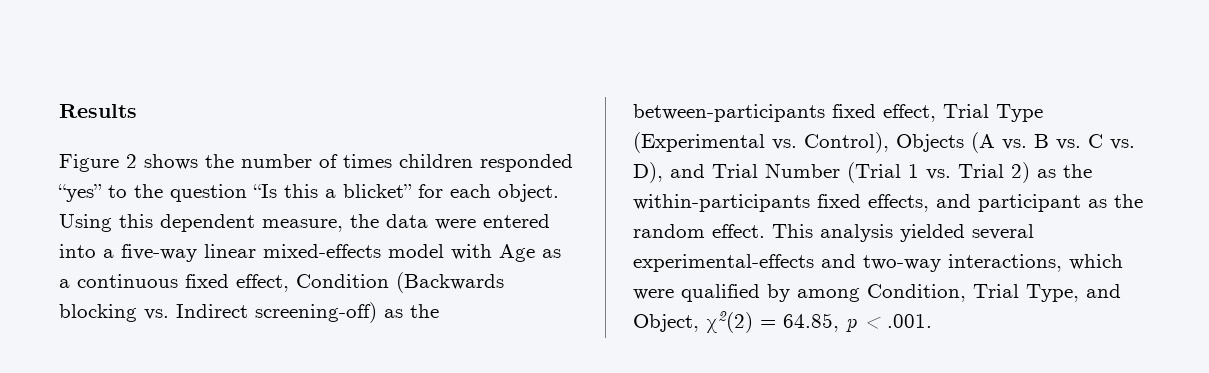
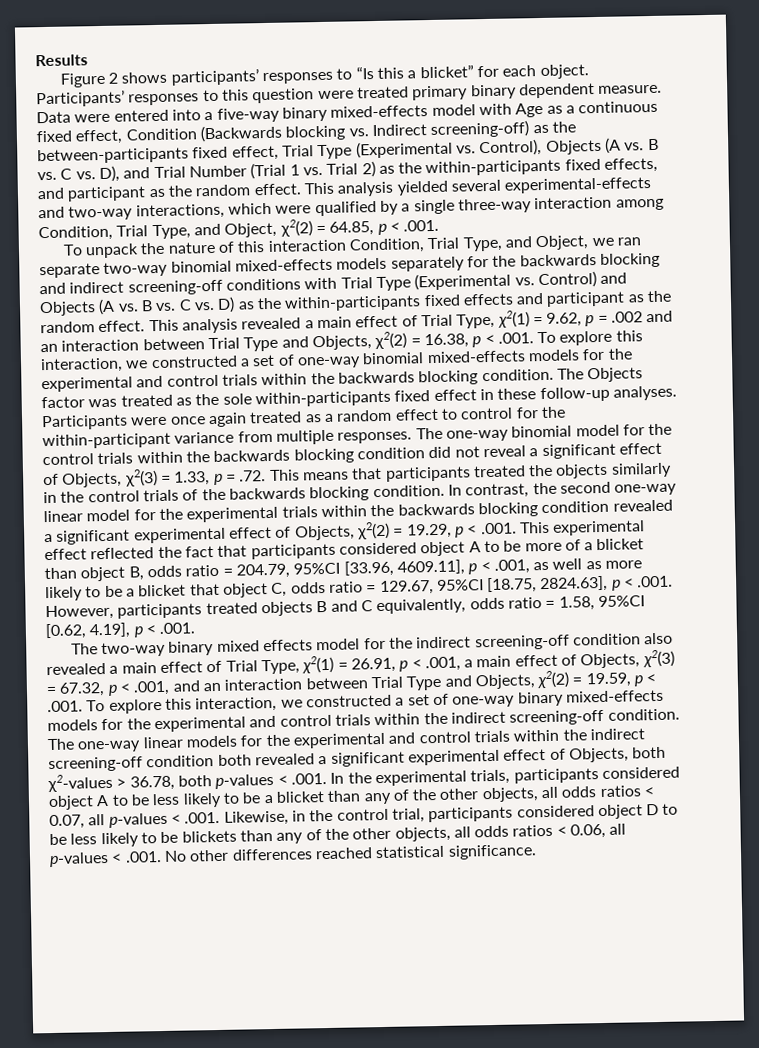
- Figure 2 shows the number of times children responded “yes” to the question “Is this a blicket” for each object.
+ Figure 2 shows participants’ responses to “Is this a blicket” for each object.
- Using this dependent measure, the data were entered into a five-way linear mixed-effects model with Age as a continuous fixed effect, Condition (Backwards blocking vs. Indirect screening-off) as the between-participants fixed effect, Trial Type (Experimental vs. Control), Objects (A vs. B vs. C vs. D), and Trial Number (Trial 1 vs. Trial 2) as the within-participants fixed effects, and participant as the random effect.
+ Participants’ responses to this question were treated primary binary dependent measure. Data were entered into a five-way binary mixed-effects model with Age as a continuous fixed effect, Condition (Backwards blocking vs. Indirect screening-off) as the between-participants fixed effect, Trial Type (Experimental vs. Control), Objects (A vs. B vs. C vs. D), and Trial Number (Trial 1 vs. Trial 2) as the within-participants fixed effects, and participant as the random effect.
- This analysis yielded several experimental-effects and two-way interactions, which were qualified by among Condition, Trial Type, and Object, χ2(2) = 64.85, p < .001.
+ This analysis yielded several experimental-effects and two-way interactions, which were qualified by a single three-way interaction among Condition, Trial Type, and Object, χ2(2) = 64.85, p < .001.
+ To unpack the nature of this interaction Condition, Trial Type, and Object, we ran separate two-way binomial mixed-effects models separately for the backwards blocking and indirect screening-off conditions with Trial Type (Experimental vs. Control) and Objects (A vs. B vs. C vs. D) as the within-participants fixed effects and participant as the random effect. This analysis revealed a main effect of Trial Type, χ2(1) = 9.62, p = .002 and an interaction between Trial Type and Objects, χ2(2) = 16.38, p < .001. To explore this interaction, we constructed a set of one-way binomial mixed-effects models for the experimental and control trials within the backwards blocking condition. The Objects factor was treated as the sole within-participants fixed effect in these follow-up analyses. Participants were once again treated as a random effect to control for the within-participant variance from multiple responses. The one-way binomial model for the control trials within the backwards blocking condition did not reveal a significant effect of Objects, χ2(3) = 1.33, p = .72. This means that participants treated the objects similarly in the control trials of the backwards blocking condition. In contrast, the second one-way linear model for the experimental trials within the backwards blocking condition revealed a significant experimental effect of Objects, χ2(2) = 19.29, p < .001. This experimental effect reflected the fact that participants considered object A to be more of a blicket than object B, odds ratio = 204.79, 95%CI [33.96, 4609.11], p < .001, as well as more likely to be a blicket that object C, odds ratio = 129.67, 95%CI [18.75, 2824.63], p < .001. However, participants treated objects B and C equivalently, odds ratio = 1.58, 95%CI [0.62, 4.19], p < .001.
+ The two-way binary mixed effects model for the indirect screening-off condition also revealed a main effect of Trial Type, χ2(1) = 26.91, p < .001, a main effect of Objects, χ2(3) = 67.32, p < .001, and an interaction between Trial Type and Objects, χ2(2) = 19.59, p < .001. To explore this interaction, we constructed a set of one-way binary mixed-effects models for the experimental and control trials within the indirect screening-off condition. The one-way linear models for the experimental and control trials within the indirect screening-off condition both revealed a significant experimental effect of Objects, both χ2-values > 36.78, both p-values < .001. In the experimental trials, participants considered object A to be less likely to be a blicket than any of the other objects, all odds ratios < 0.07, all p-values < .001. Likewise, in the control trial, participants considered object D to be less likely to be blickets than any of the other objects, all odds ratios < 0.06, all p-values < .001. No other differences reached statistical significance.

